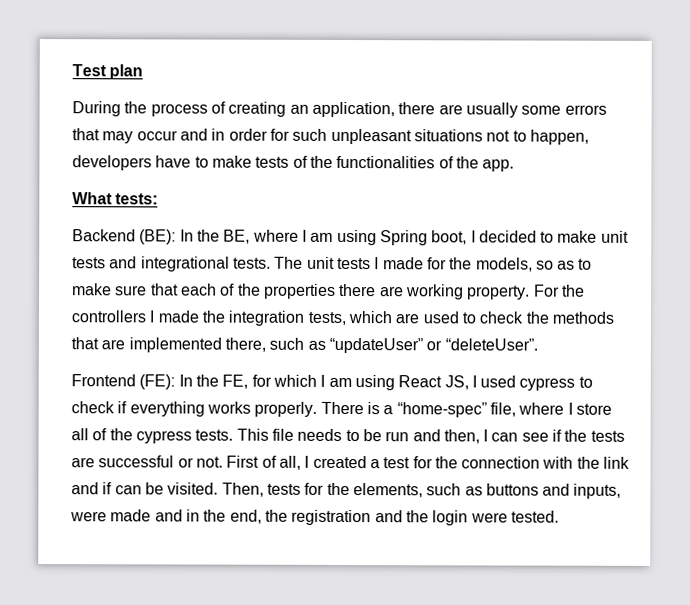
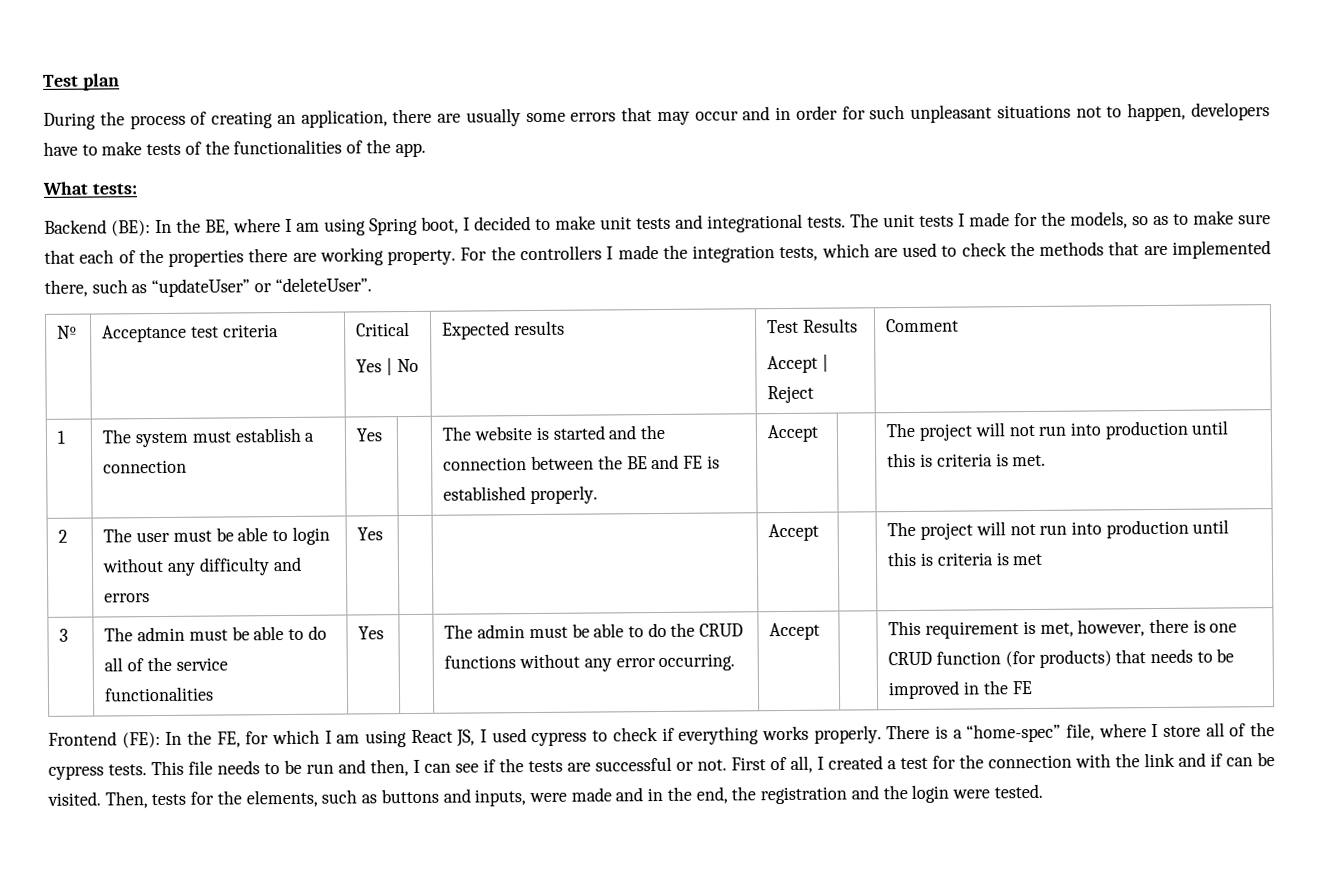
+ Nº | Acceptance test criteria | Critical
+ Yes | No | Expected results | Test Results
+ Accept | Reject | Comment
+ 1 | The system must establish a connection | Yes | | The website is started and the connection between the BE and FE is established properly. | Accept | | The project will not run into production until this is criteria is met.
+ 2 | The user must be able to login without any difficulty and errors | Yes | | | Accept | | The project will not run into production until this is criteria is met
+ 3 | The admin must be able to do all of the service functionalities | Yes | | The admin must be able to do the CRUD functions without any error occurring. | Accept | | This requirement is met, however, there is one CRUD function (for products) that needs to be improved in the FE

